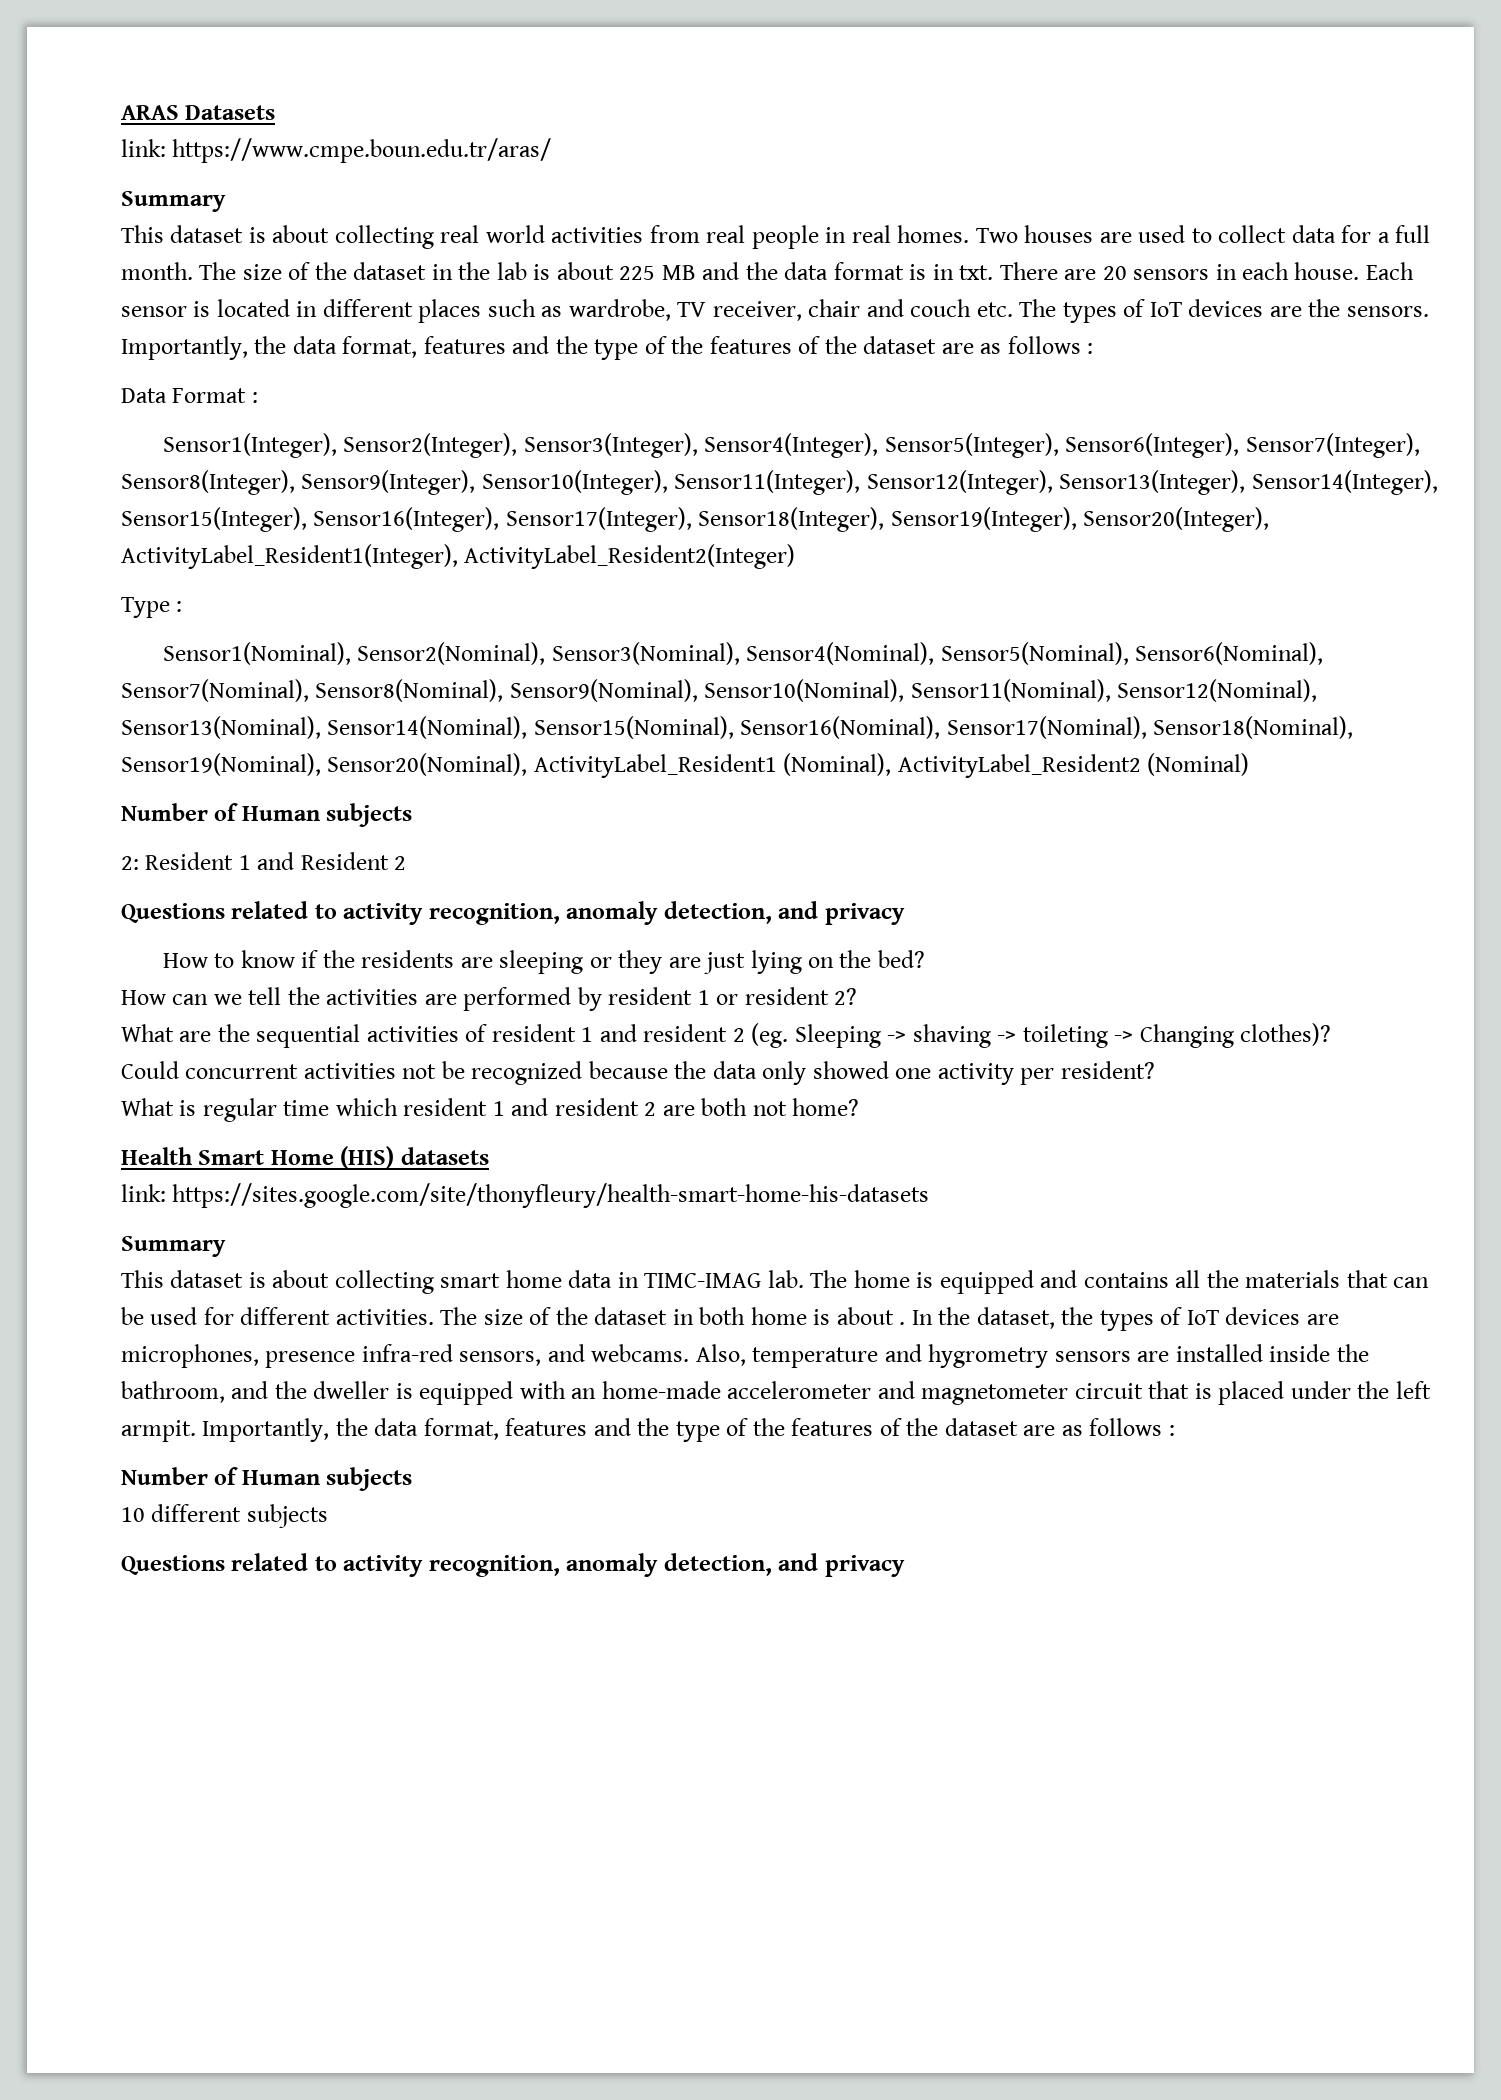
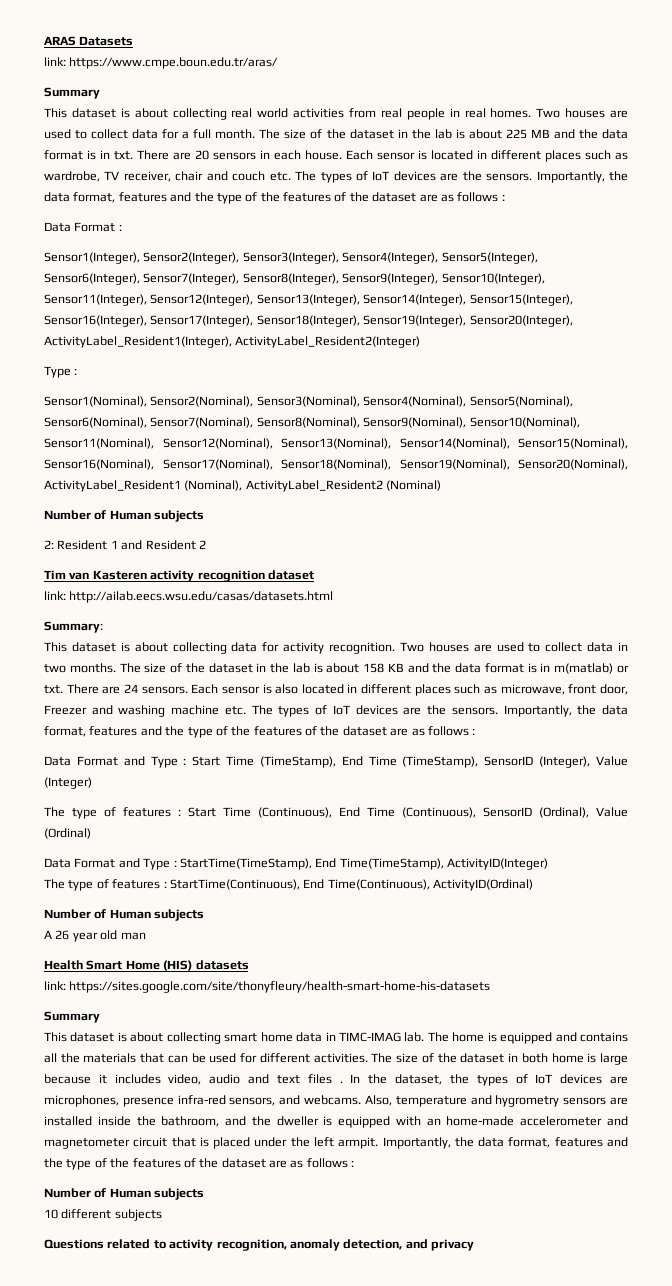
  2: Resident 1 and Resident 2
- Questions related to activity recognition, anomaly detection, and privacy
- How to know if the residents are sleeping or they are just lying on the bed?
- How can we tell the activities are performed by resident 1 or resident 2?
- What are the sequential activities of resident 1 and resident 2 (eg. Sleeping -> shaving -> toileting -> Changing clothes)?
- Could concurrent activities not be recognized because the data only showed one activity per resident?
- What is regular time which resident 1 and resident 2 are both not home?
+ Tim van Kasteren activity recognition dataset
+ link: http://ailab.eecs.wsu.edu/casas/datasets.html
+ Summary:
+ This dataset is about collecting data for activity recognition. Two houses are used to collect data in two months. The size of the dataset in the lab is about 158 KB and the data format is in m(matlab) or txt. There are 24 sensors. Each sensor is also located in different places such as microwave, front door, Freezer and washing machine etc. The types of IoT devices are the sensors. Importantly, the data format, features and the type of the features of the dataset are as follows :
+ Data Format and Type : Start Time (TimeStamp), End Time (TimeStamp), SensorID (Integer), Value (Integer)
+ The type of features : Start Time (Continuous), End Time (Continuous), SensorID (Ordinal), Value (Ordinal)
+ Data Format and Type : StartTime(TimeStamp), End Time(TimeStamp), ActivityID(Integer)
+ The type of features : StartTime(Continuous), End Time(Continuous), ActivityID(Ordinal)
+ Number of Human subjects
+ A 26 year old man
- The size of the dataset in both home is about .
+ The size of the dataset in both home is large because it includes video, audio and text files .

